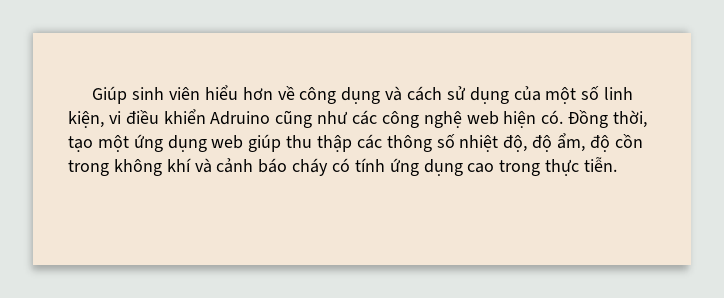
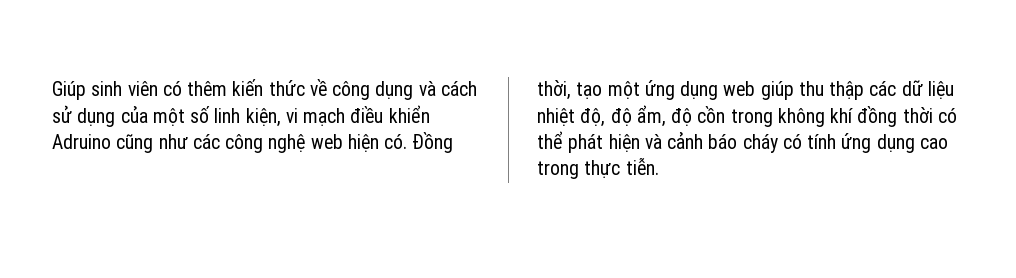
- Giúp sinh viên hiểu hơn về công dụng và cách sử dụng của một số linh kiện, vi điều khiển Adruino cũng như các công nghệ web hiện có.
+ Giúp sinh viên có thêm kiến thức về công dụng và cách sử dụng của một số linh kiện, vi mạch điều khiển Adruino cũng như các công nghệ web hiện có.
- Đồng thời, tạo một ứng dụng web giúp thu thập các thông số nhiệt độ, độ ẩm, độ cồn trong không khí và cảnh báo cháy có tính ứng dụng cao trong thực tiễn.
+ Đồng thời, tạo một ứng dụng web giúp thu thập các dữ liệu nhiệt độ, độ ẩm, độ cồn trong không khí đồng thời có thể phát hiện và cảnh báo cháy có tính ứng dụng cao trong thực tiễn.

